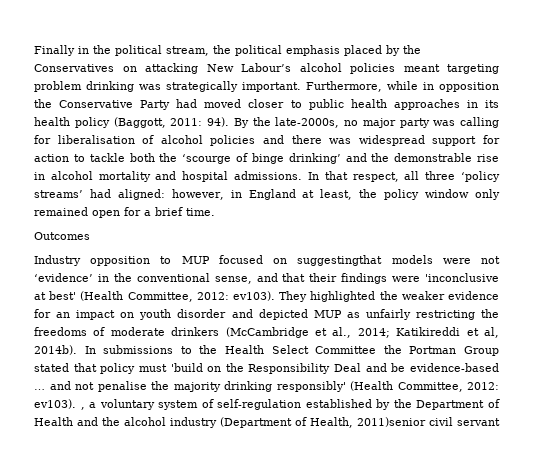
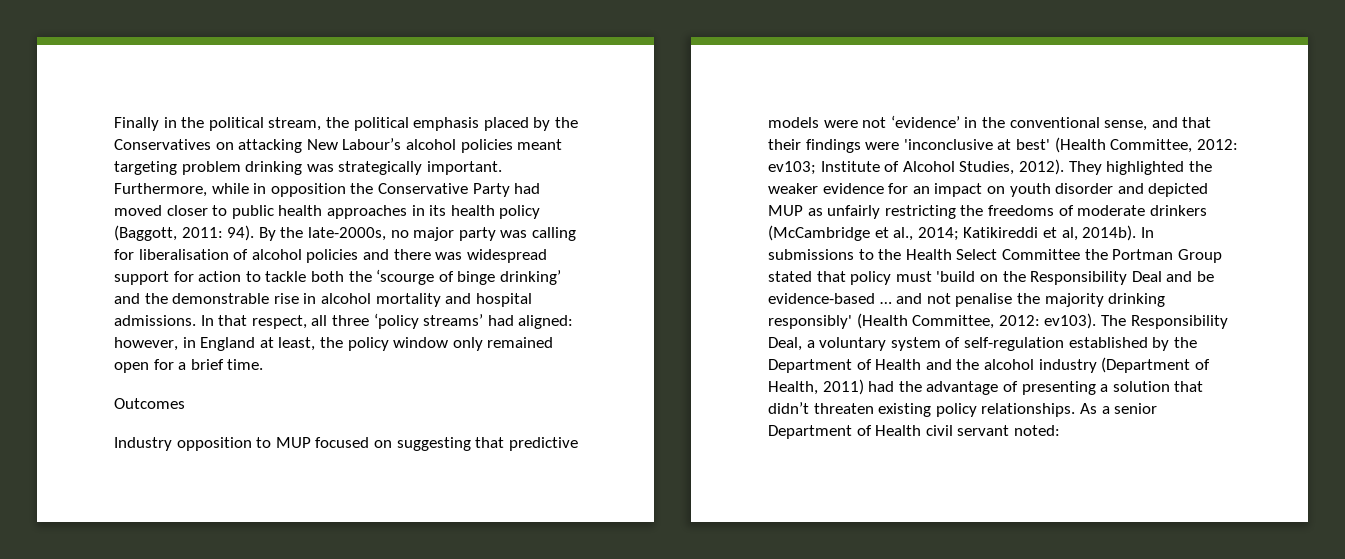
- Industry opposition to MUP focused on suggestingthat models were not ‘evidence’ in the conventional sense, and that their findings were 'inconclusive at best' (Health Committee, 2012: ev103).
+ Industry opposition to MUP focused on suggesting that predictive models were not ‘evidence’ in the conventional sense, and that their findings were 'inconclusive at best' (Health Committee, 2012: ev103; Institute of Alcohol Studies, 2012).
- In submissions to the Health Select Committee the Portman Group stated that policy must 'build on the Responsibility Deal and be evidence-based … and not penalise the majority drinking responsibly' (Health Committee, 2012: ev103). , a voluntary system of self-regulation established by the Department of Health and the alcohol industry (Department of Health, 2011)senior civil servant
+ In submissions to the Health Select Committee the Portman Group stated that policy must 'build on the Responsibility Deal and be evidence-based … and not penalise the majority drinking responsibly' (Health Committee, 2012: ev103). The Responsibility Deal, a voluntary system of self-regulation established by the Department of Health and the alcohol industry (Department of Health, 2011) had the advantage of presenting a solution that didn’t threaten existing policy relationships. As a senior Department of Health civil servant noted:

